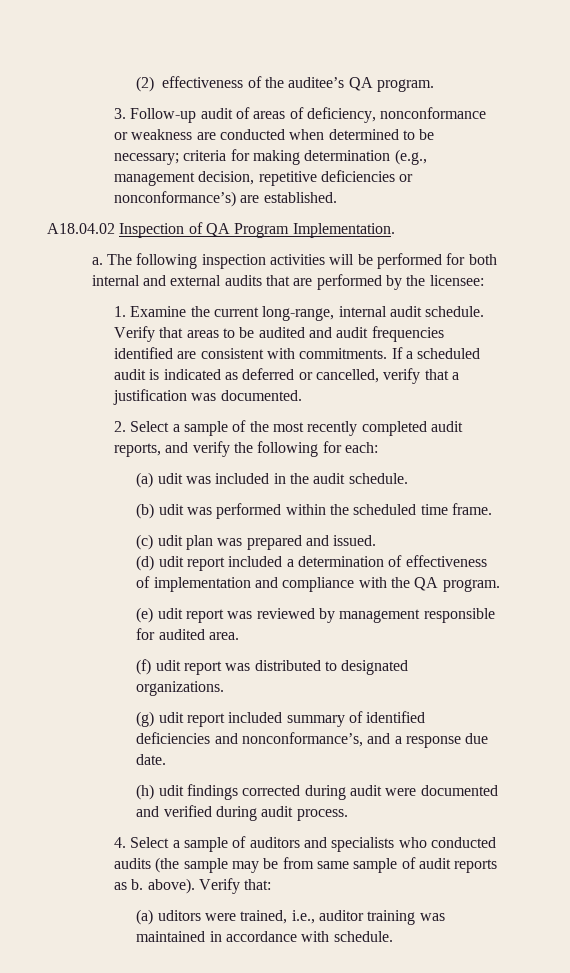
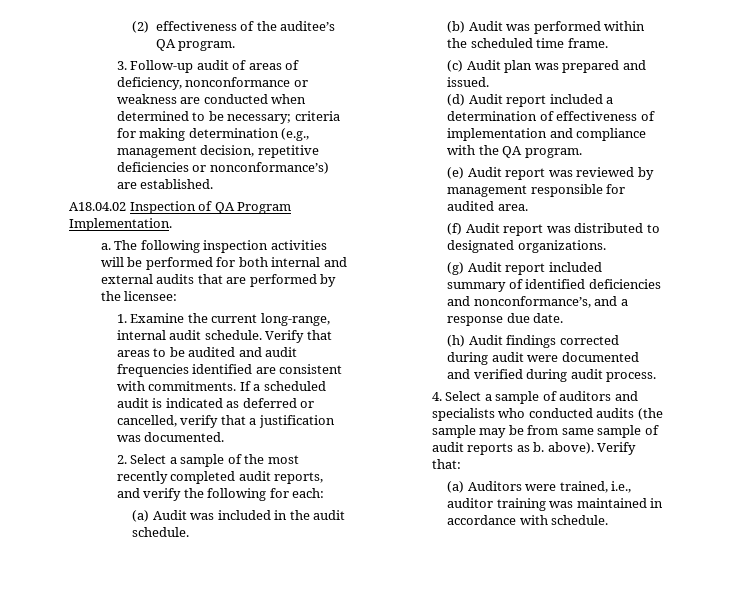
- (a) udit was included in the audit schedule.
+ (a) Audit was included in the audit schedule.
- (b) udit was performed within the scheduled time frame.
+ (b) Audit was performed within the scheduled time frame.
- (c) udit plan was prepared and issued.
+ (c) Audit plan was prepared and issued.
- (d) udit report included a determination of effectiveness of implementation and compliance with the QA program.
+ (d) Audit report included a determination of effectiveness of implementation and compliance with the QA program.
- (e) udit report was reviewed by management responsible for audited area.
+ (e) Audit report was reviewed by management responsible for audited area.
- (f) udit report was distributed to designated organizations.
+ (f) Audit report was distributed to designated organizations.
- (g) udit report included summary of identified deficiencies and nonconformance’s, and a response due date.
+ (g) Audit report included summary of identified deficiencies and nonconformance’s, and a response due date.
- (h) udit findings corrected during audit were documented and verified during audit process.
+ (h) Audit findings corrected during audit were documented and verified during audit process.
- (a) uditors were trained, i.e., auditor training was maintained in accordance with schedule.
+ (a) Auditors were trained, i.e., auditor training was maintained in accordance with schedule.

